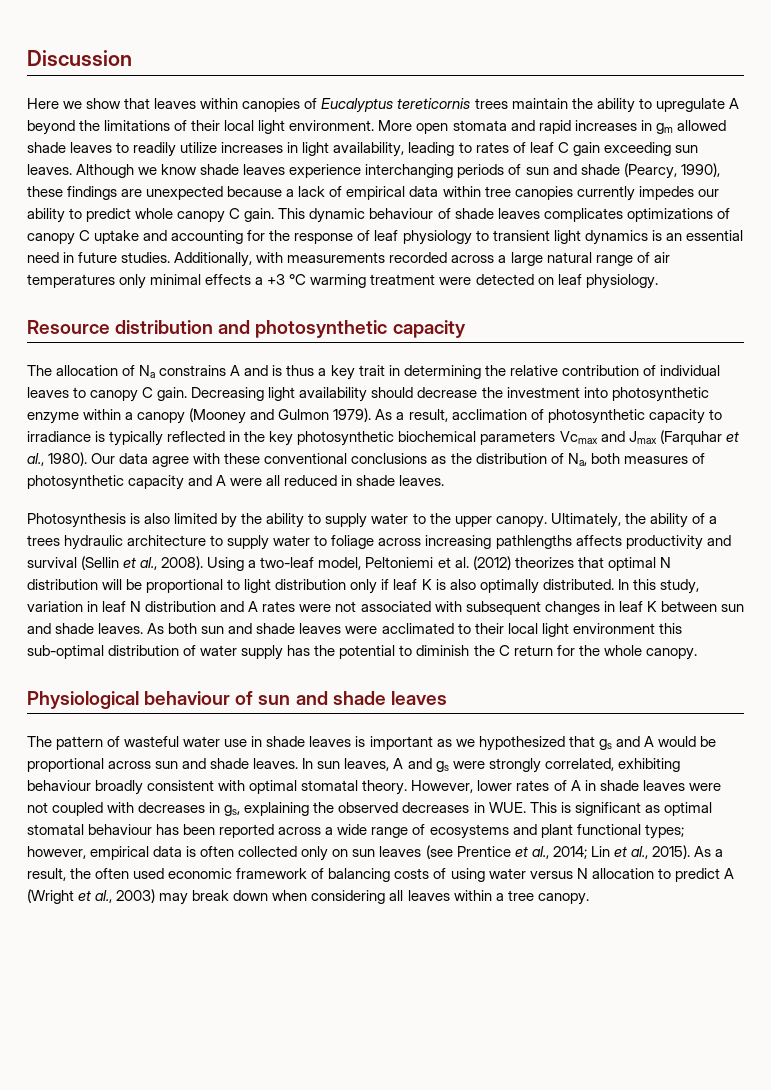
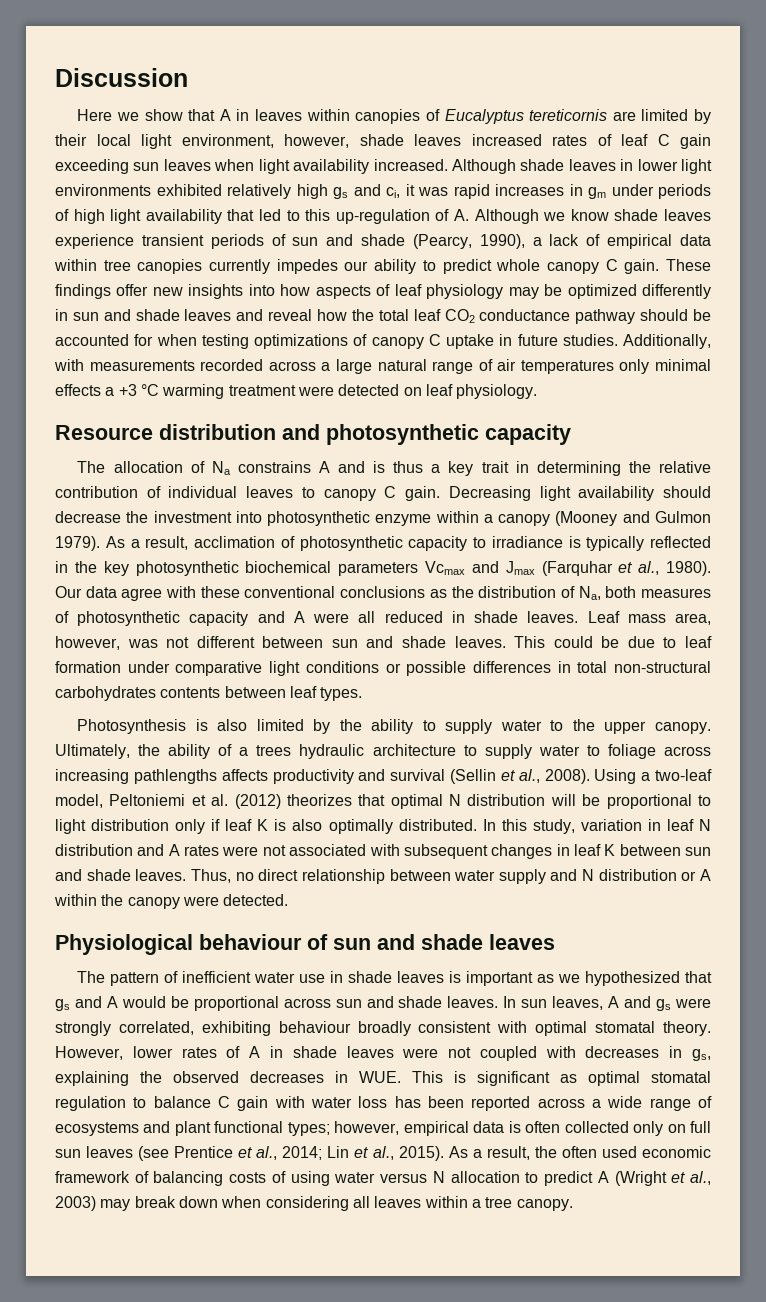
- Here we show that leaves within canopies of Eucalyptus tereticornis trees maintain the ability to upregulate A beyond the limitations of their local light environment. More open stomata and rapid increases in gm allowed shade leaves to readily utilize increases in light availability, leading to rates of leaf C gain exceeding sun leaves. Although we know shade leaves experience interchanging periods of sun and shade (Pearcy, 1990), these findings are unexpected because a lack of empirical data within tree canopies currently impedes our ability to predict whole canopy C gain.
+ Here we show that A in leaves within canopies of Eucalyptus tereticornis are limited by their local light environment, however, shade leaves increased rates of leaf C gain exceeding sun leaves when light availability increased. Although shade leaves in lower light environments exhibited relatively high gs and ci, it was rapid increases in gm under periods of high light availability that led to this up-regulation of A. Although we know shade leaves experience transient periods of sun and shade (Pearcy, 1990), a lack of empirical data within tree canopies currently impedes our ability to predict whole canopy C gain.
- This dynamic behaviour of shade leaves complicates optimizations of canopy C uptake and accounting for the response of leaf physiology to transient light dynamics is an essential need in future studies.
+ These findings offer new insights into how aspects of leaf physiology may be optimized differently in sun and shade leaves and reveal how the total leaf CO2 conductance pathway should be accounted for when testing optimizations of canopy C uptake in future studies.
+ Leaf mass area, however, was not different between sun and shade leaves. This could be due to leaf formation under comparative light conditions or possible differences in total non-structural carbohydrates contents between leaf types.
- As both sun and shade leaves were acclimated to their local light environment this sub-optimal distribution of water supply has the potential to diminish the C return for the whole canopy.
+ Thus, no direct relationship between water supply and N distribution or A within the canopy were detected.
- The pattern of wasteful water use in shade leaves is important as we hypothesized that gs and A would be proportional across sun and shade leaves.
+ The pattern of inefficient water use in shade leaves is important as we hypothesized that gs and A would be proportional across sun and shade leaves.
- However, lower rates of A in shade leaves were not coupled with decreases in gs, explaining the observed decreases in WUE. This is significant as optimal stomatal behaviour has been reported across a wide range of ecosystems and plant functional types; however, empirical data is often collected only on sun leaves (see Prentice et al., 2014; Lin et al., 2015).
+ However, lower rates of A in shade leaves were not coupled with decreases in gs, explaining the observed decreases in WUE. This is significant as optimal stomatal regulation to balance C gain with water loss has been reported across a wide range of ecosystems and plant functional types; however, empirical data is often collected only on full sun leaves (see Prentice et al., 2014; Lin et al., 2015).

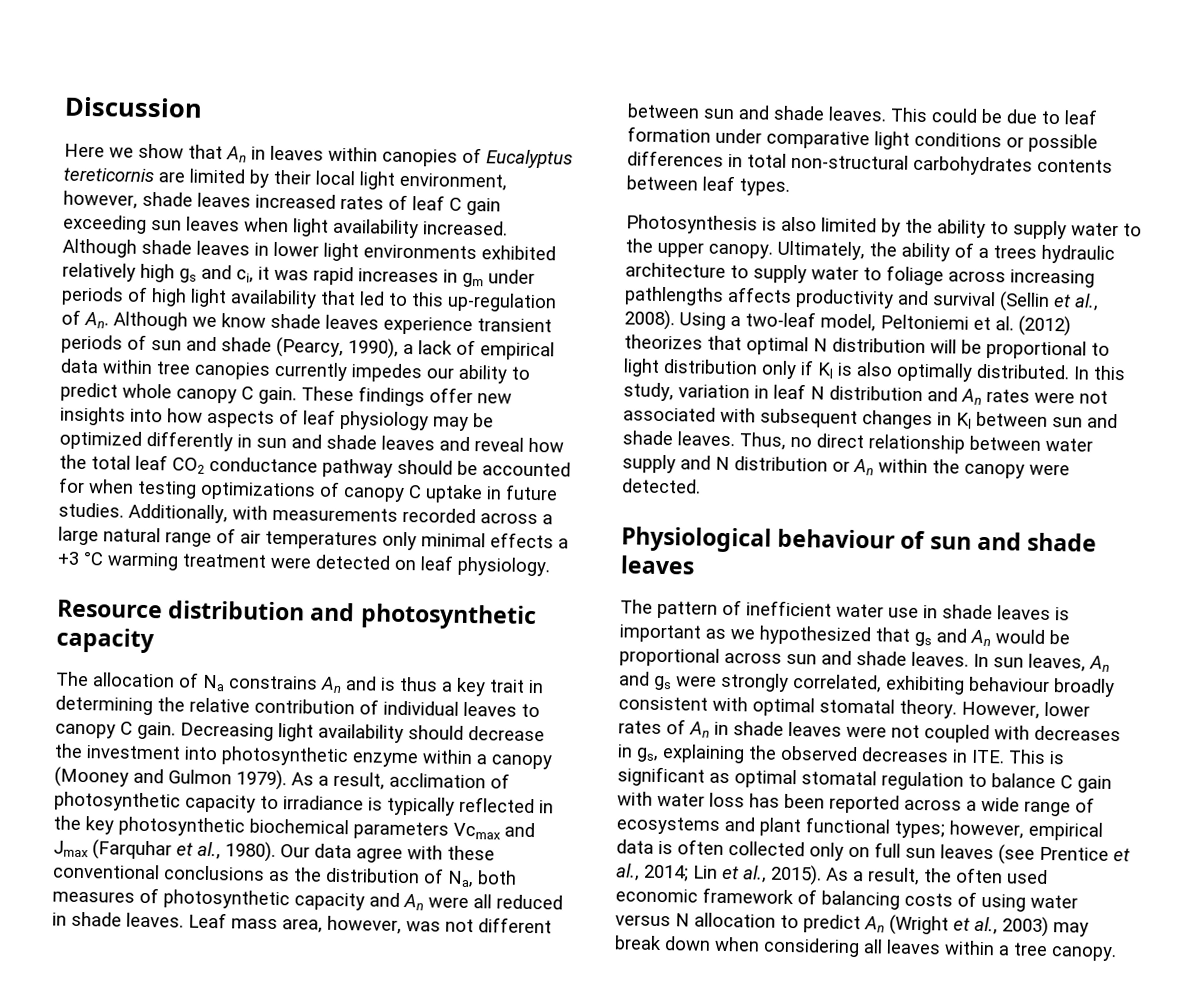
- Here we show that A in leaves within canopies of Eucalyptus tereticornis are limited by their local light environment, however, shade leaves increased rates of leaf C gain exceeding sun leaves when light availability increased.
+ Here we show that An in leaves within canopies of Eucalyptus tereticornis are limited by their local light environment, however, shade leaves increased rates of leaf C gain exceeding sun leaves when light availability increased.
- Although shade leaves in lower light environments exhibited relatively high gs and ci, it was rapid increases in gm under periods of high light availability that led to this up-regulation of A. Although we know shade leaves experience transient periods of sun and shade (Pearcy, 1990), a lack of empirical data within tree canopies currently impedes our ability to predict whole canopy C gain.
+ Although shade leaves in lower light environments exhibited relatively high gs and ci, it was rapid increases in gm under periods of high light availability that led to this up-regulation of An. Although we know shade leaves experience transient periods of sun and shade (Pearcy, 1990), a lack of empirical data within tree canopies currently impedes our ability to predict whole canopy C gain.
- The allocation of Na constrains A and is thus a key trait in determining the relative contribution of individual leaves to canopy C gain.
+ The allocation of Na constrains An and is thus a key trait in determining the relative contribution of individual leaves to canopy C gain.
- Our data agree with these conventional conclusions as the distribution of Na, both measures of photosynthetic capacity and A were all reduced in shade leaves.
+ Our data agree with these conventional conclusions as the distribution of Na, both measures of photosynthetic capacity and An were all reduced in shade leaves.
- Using a two-leaf model, Peltoniemi et al. (2012) theorizes that optimal N distribution will be proportional to light distribution only if leaf K is also optimally distributed.
+ Using a two-leaf model, Peltoniemi et al. (2012) theorizes that optimal N distribution will be proportional to light distribution only if Kl is also optimally distributed.
- In this study, variation in leaf N distribution and A rates were not associated with subsequent changes in leaf K between sun and shade leaves.
+ In this study, variation in leaf N distribution and An rates were not associated with subsequent changes in Kl between sun and shade leaves.
- Thus, no direct relationship between water supply and N distribution or A within the canopy were detected.
+ Thus, no direct relationship between water supply and N distribution or An within the canopy were detected.
- The pattern of inefficient water use in shade leaves is important as we hypothesized that gs and A would be proportional across sun and shade leaves.
+ The pattern of inefficient water use in shade leaves is important as we hypothesized that gs and An would be proportional across sun and shade leaves.
- In sun leaves, A and gs were strongly correlated, exhibiting behaviour broadly consistent with optimal stomatal theory.
+ In sun leaves, An and gs were strongly correlated, exhibiting behaviour broadly consistent with optimal stomatal theory.
- However, lower rates of A in shade leaves were not coupled with decreases in gs, explaining the observed decreases in WUE. This is significant as optimal stomatal regulation to balance C gain with water loss has been reported across a wide range of ecosystems and plant functional types;
+ However, lower rates of An in shade leaves were not coupled with decreases in gs, explaining the observed decreases in ITE. This is significant as optimal stomatal regulation to balance C gain with water loss has been reported across a wide range of ecosystems and plant functional types;
- As a result, the often used economic framework of balancing costs of using water versus N allocation to predict A (Wright et al., 2003) may break down when considering all leaves within a tree canopy.
+ As a result, the often used economic framework of balancing costs of using water versus N allocation to predict An (Wright et al., 2003) may break down when considering all leaves within a tree canopy.

